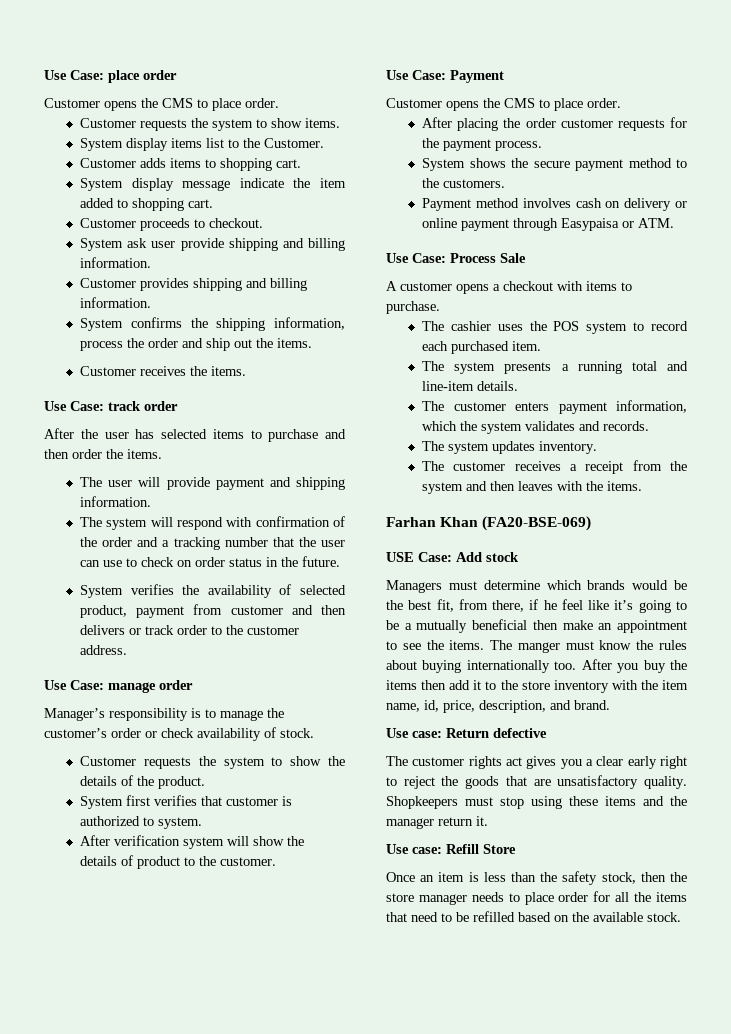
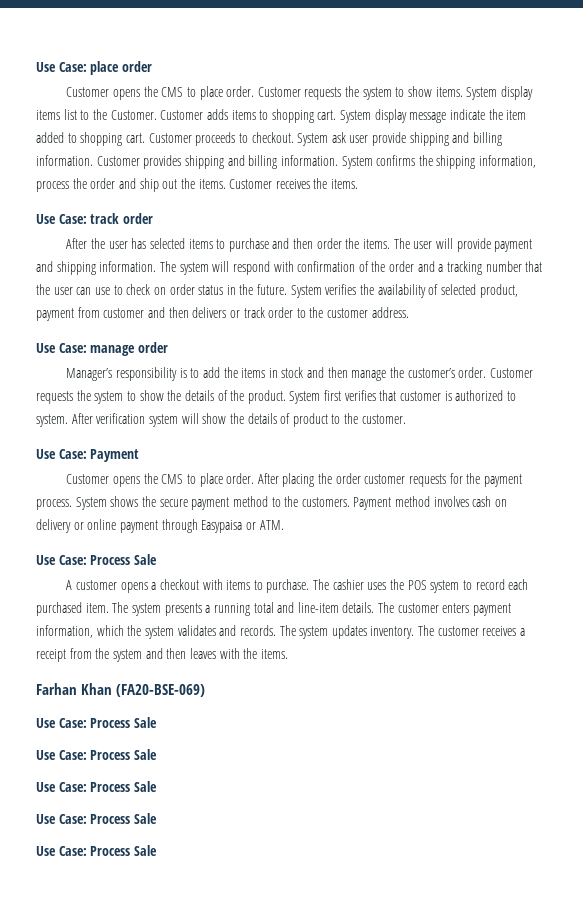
  Use Case: place order
- Customer opens the CMS to place order.
- Customer requests the system to show items.
- System display items list to the Customer.
- Customer adds items to shopping cart.
- System display message indicate the item added to shopping cart.
- Customer proceeds to checkout.
- System ask user provide shipping and billing information.
- Customer provides shipping and billing information.
- System confirms the shipping information, process the order and ship out the items.
- Customer receives the items.
+ Customer opens the CMS to place order. Customer requests the system to show items. System display items list to the Customer. Customer adds items to shopping cart. System display message indicate the item added to shopping cart. Customer proceeds to checkout. System ask user provide shipping and billing information. Customer provides shipping and billing information. System confirms the shipping information, process the order and ship out the items. Customer receives the items.
- After the user has selected items to purchase and then order the items.
- The user will provide payment and shipping information.
- The system will respond with confirmation of the order and a tracking number that the user can use to check on order status in the future.
- System verifies the availability of selected product, payment from customer and then delivers or track order to the customer address.
+ After the user has selected items to purchase and then order the items. The user will provide payment and shipping information. The system will respond with confirmation of the order and a tracking number that the user can use to check on order status in the future. System verifies the availability of selected product, payment from customer and then delivers or track order to the customer address.
- Manager’s responsibility is to manage the customer’s order or check availability of stock.
- Customer requests the system to show the details of the product.
- System first verifies that customer is authorized to system.
- After verification system will show the details of product to the customer.
+ Manager’s responsibility is to add the items in stock and then manage the customer’s order. Customer requests the system to show the details of the product. System first verifies that customer is authorized to system. After verification system will show the details of product to the customer.
  Use Case: Payment
- Customer opens the CMS to place order.
- After placing the order customer requests for the payment process.
- System shows the secure payment method to the customers.
- Payment method involves cash on delivery or online payment through Easypaisa or ATM.
+ Customer opens the CMS to place order. After placing the order customer requests for the payment process. System shows the secure payment method to the customers. Payment method involves cash on delivery or online payment through Easypaisa or ATM.
- A customer opens a checkout with items to purchase.
- The cashier uses the POS system to record each purchased item.
- The system presents a running total and line-item details.
- The customer enters payment information, which the system validates and records.
- The system updates inventory.
- The customer receives a receipt from the system and then leaves with the items.
+ A customer opens a checkout with items to purchase. The cashier uses the POS system to record each purchased item. The system presents a running total and line-item details. The customer enters payment information, which the system validates and records. The system updates inventory. The customer receives a receipt from the system and then leaves with the items.
  Farhan Khan (FA20-BSE-069)
- USE Case: Add stock
- Managers must determine which brands would be the best fit, from there, if he feel like it’s going to be a mutually beneficial then make an appointment to see the items. The manger must know the rules about buying internationally too. After you buy the items then add it to the store inventory with the item name, id, price, description, and brand.
- Use case: Return defective
- The customer rights act gives you a clear early right to reject the goods that are unsatisfactory quality. Shopkeepers must stop using these items and the manager return it.
- Use case: Refill Store
- Once an item is less than the safety stock, then the store manager needs to place order for all the items that need to be refilled based on the available stock.
+ Use Case: Process Sale
+ Use Case: Process Sale
+ Use Case: Process Sale
+ Use Case: Process Sale
+ Use Case: Process Sale

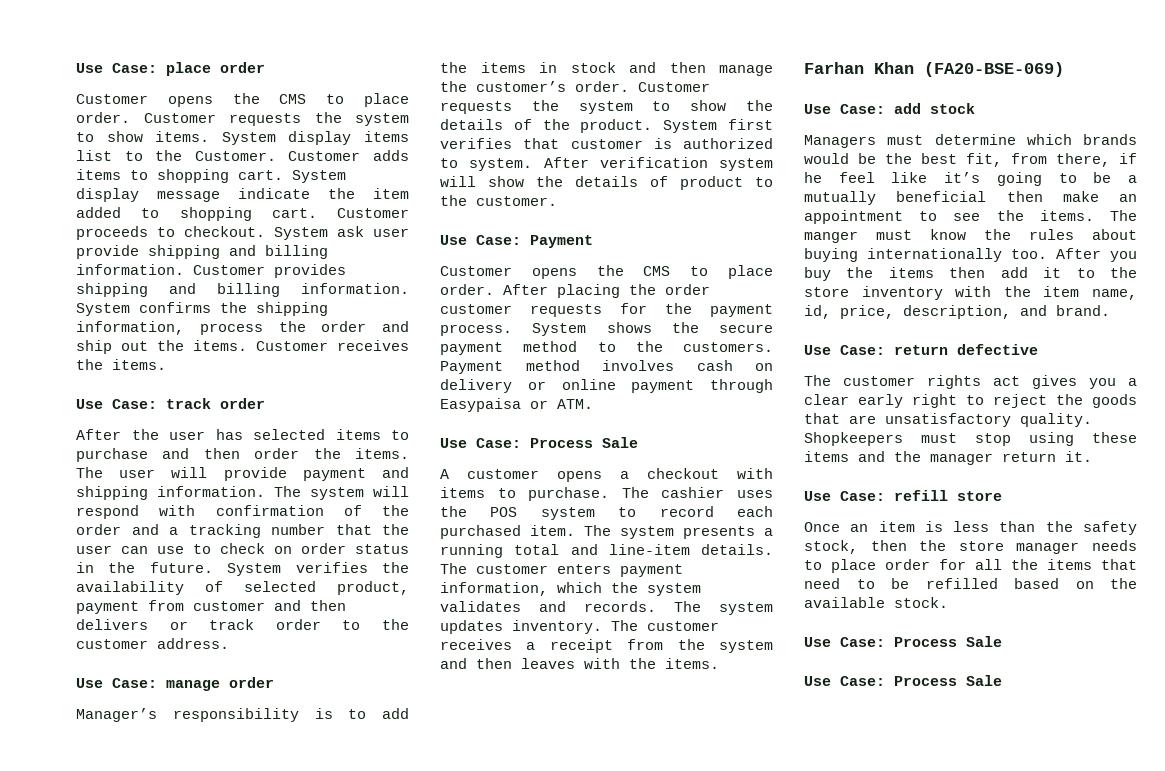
  Farhan Khan (FA20-BSE-069)
- Use Case: Process Sale
- Use Case: Process Sale
- Use Case: Process Sale
+ Use Case: add stock
+ Managers must determine which brands would be the best fit, from there, if he feel like it’s going to be a mutually beneficial then make an appointment to see the items. The manger must know the rules about buying internationally too. After you buy the items then add it to the store inventory with the item name, id, price, description, and brand.
+ Use Case: return defective
+ The customer rights act gives you a clear early right to reject the goods that are unsatisfactory quality. Shopkeepers must stop using these items and the manager return it.
+ Use Case: refill store
+ Once an item is less than the safety stock, then the store manager needs to place order for all the items that need to be refilled based on the available stock.

